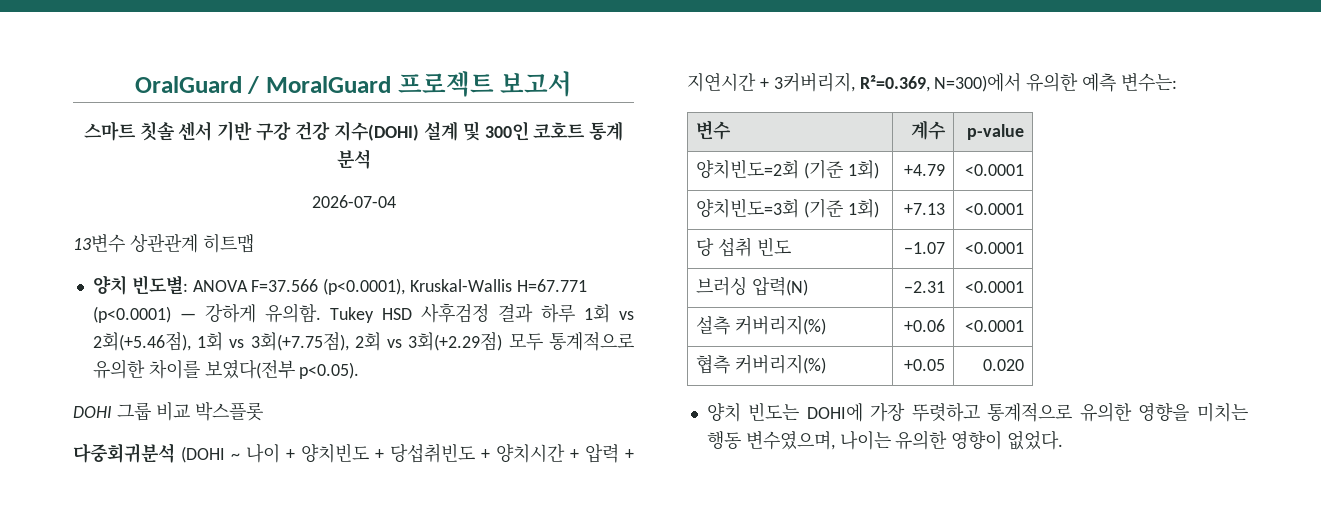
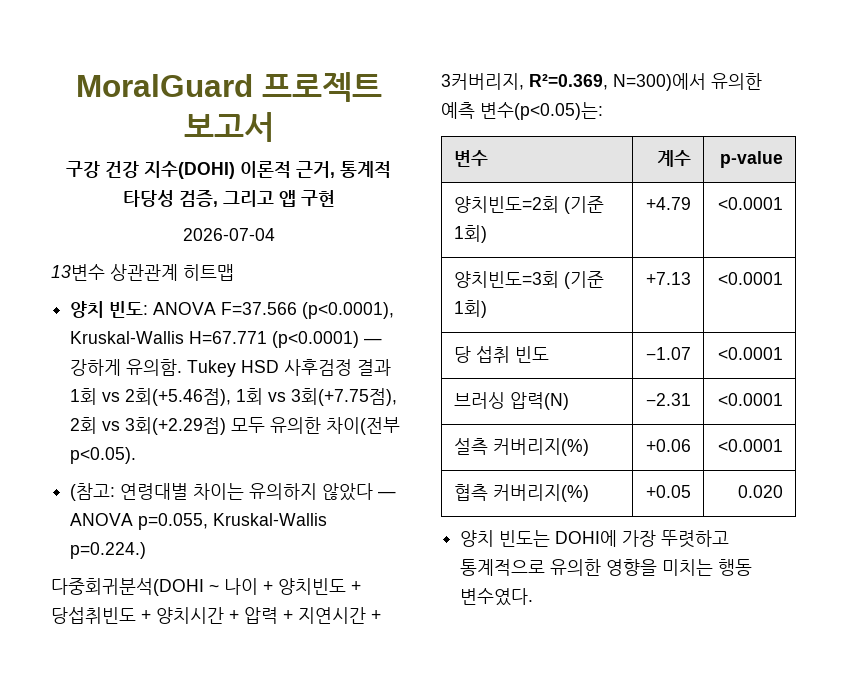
- OralGuard / MoralGuard 프로젝트 보고서
+ MoralGuard 프로젝트 보고서
- 스마트 칫솔 센서 기반 구강 건강 지수(DOHI) 설계 및 300인 코호트 통계 분석
+ 구강 건강 지수(DOHI) 이론적 근거, 통계적 타당성 검증, 그리고 앱 구현
- 양치 빈도별: ANOVA F=37.566 (p<0.0001), Kruskal-Wallis H=67.771 (p<0.0001) — 강하게 유의함.
+ 양치 빈도: ANOVA F=37.566 (p<0.0001), Kruskal-Wallis H=67.771 (p<0.0001) — 강하게 유의함.
- Tukey HSD 사후검정 결과 하루 1회 vs 2회(+5.46점), 1회 vs 3회(+7.75점), 2회 vs 3회(+2.29점) 모두 통계적으로 유의한 차이를 보였다(전부 p<0.05).
- DOHI 그룹 비교 박스플롯
- 다중회귀분석 (DOHI ~ 나이 + 양치빈도 + 당섭취빈도 + 양치시간 + 압력 + 지연시간 + 3커버리지, R²=0.369, N=300)에서 유의한 예측 변수는:
+ Tukey HSD 사후검정 결과 1회 vs 2회(+5.46점), 1회 vs 3회(+7.75점), 2회 vs 3회(+2.29점) 모두 유의한 차이(전부 p<0.05).
+ (참고: 연령대별 차이는 유의하지 않았다 — ANOVA p=0.055, Kruskal-Wallis p=0.224.)
+ 다중회귀분석(DOHI ~ 나이 + 양치빈도 + 당섭취빈도 + 양치시간 + 압력 + 지연시간 + 3커버리지, R²=0.369, N=300)에서 유의한 예측 변수(p<0.05)는:
- 양치 빈도는 DOHI에 가장 뚜렷하고 통계적으로 유의한 영향을 미치는 행동 변수였으며, 나이는 유의한 영향이 없었다.
+ 양치 빈도는 DOHI에 가장 뚜렷하고 통계적으로 유의한 영향을 미치는 행동 변수였다.

